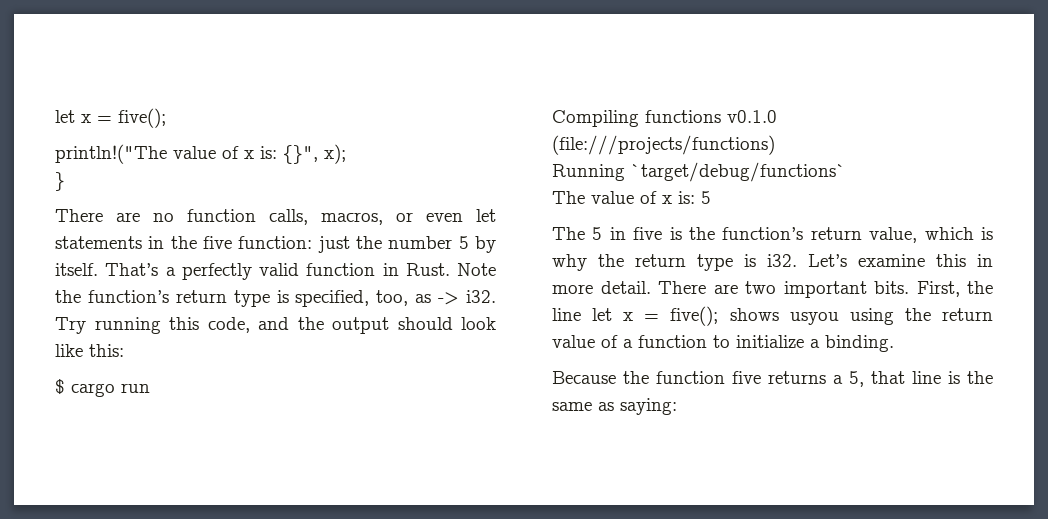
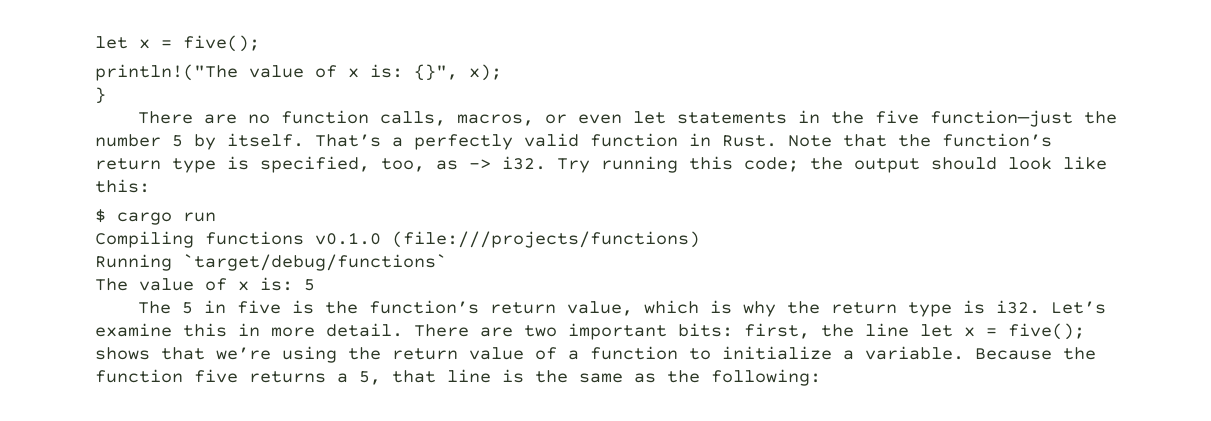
- There are no function calls, macros, or even let statements in the five function: just the number 5 by itself.
+ There are no function calls, macros, or even let statements in the five function—just the number 5 by itself.
- Note the function’s return type is specified, too, as -> i32.
+ Note that the function’s return type is specified, too, as -> i32.
- Try running this code, and the output should look like this:
+ Try running this code; the output should look like this:
- There are two important bits. First, the line let x = five(); shows usyou using the return value of a function to initialize a binding.
- Because the function five returns a 5, that line is the same as saying:
+ There are two important bits: first, the line let x = five(); shows that we’re using the return value of a function to initialize a variable. Because the function five returns a 5, that line is the same as the following:

